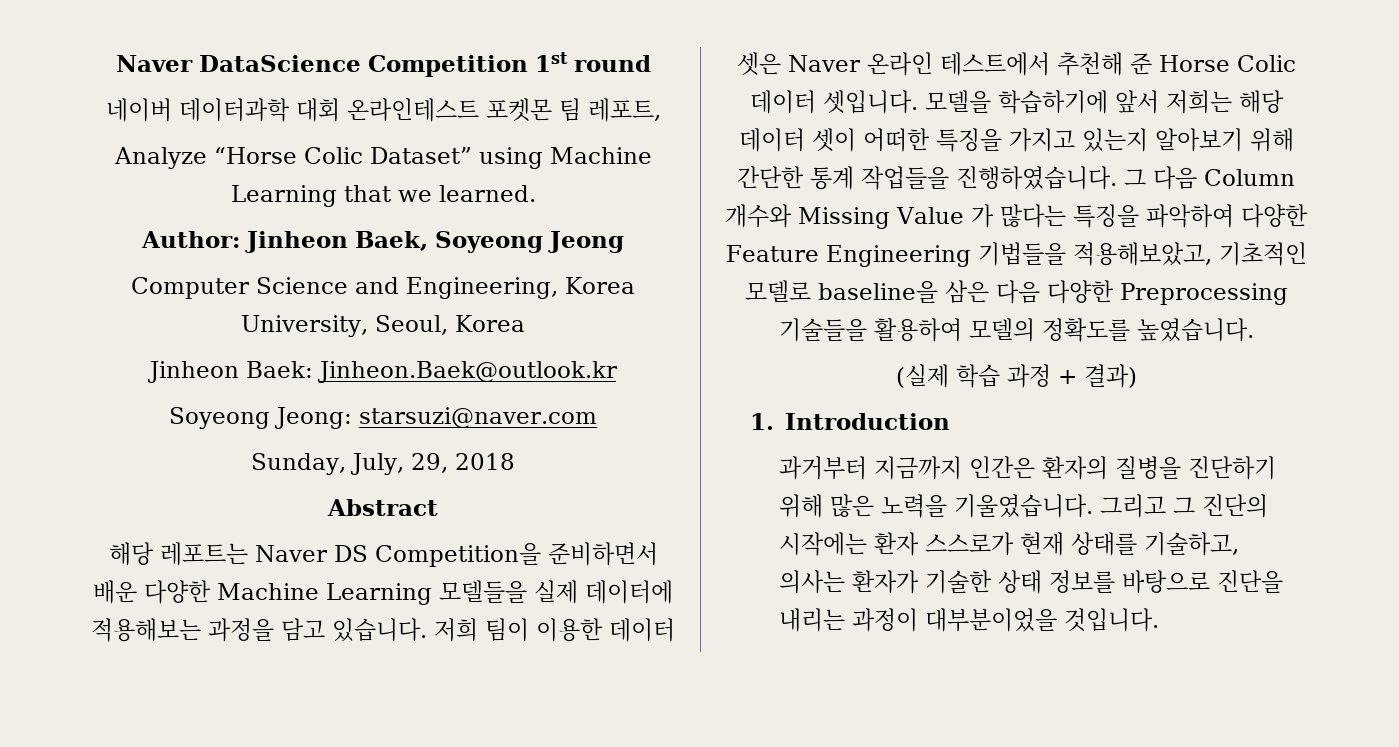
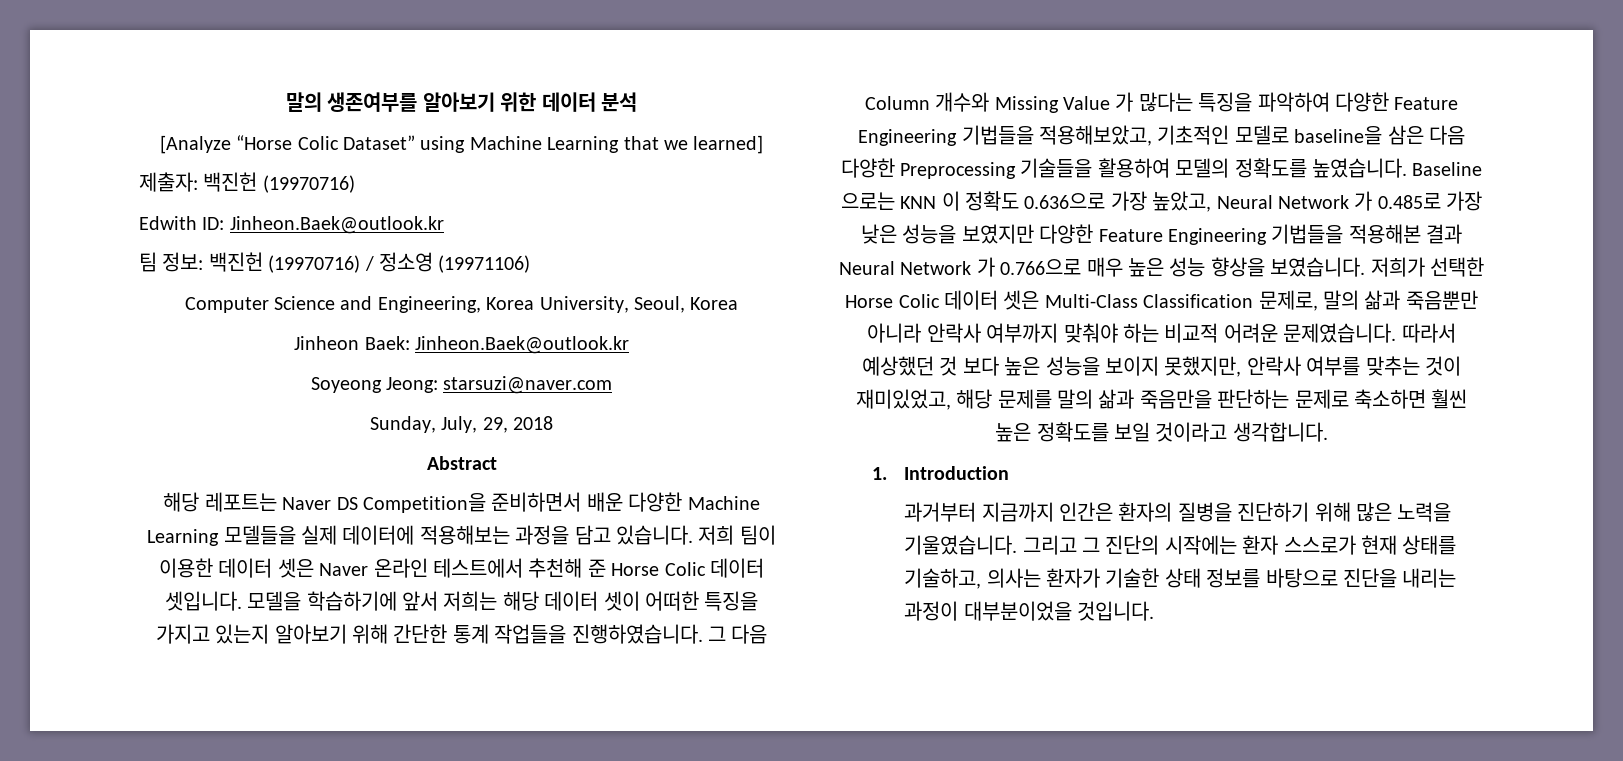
- Naver DataScience Competition 1st round
- 네이버 데이터과학 대회 온라인테스트 포켓몬 팀 레포트,
- Analyze “Horse Colic Dataset” using Machine Learning that we learned.
- Author: Jinheon Baek, Soyeong Jeong
+ 말의 생존여부를 알아보기 위한 데이터 분석
+ [Analyze “Horse Colic Dataset” using Machine Learning that we learned]
+ 제출자: 백진헌 (19970716)
+ Edwith ID: Jinheon.Baek@outlook.kr
+ 팀 정보: 백진헌 (19970716) / 정소영 (19971106)
- 그 다음 Column 개수와 Missing Value 가 많다는 특징을 파악하여 다양한 Feature Engineering 기법들을 적용해보았고, 기초적인 모델로 baseline을 삼은 다음 다양한 Preprocessing 기술들을 활용하여 모델의 정확도를 높였습니다.
- (실제 학습 과정 + 결과)
+ 그 다음 Column 개수와 Missing Value 가 많다는 특징을 파악하여 다양한 Feature Engineering 기법들을 적용해보았고, 기초적인 모델로 baseline을 삼은 다음 다양한 Preprocessing 기술들을 활용하여 모델의 정확도를 높였습니다. Baseline 으로는 KNN 이 정확도 0.636으로 가장 높았고, Neural Network 가 0.485로 가장 낮은 성능을 보였지만 다양한 Feature Engineering 기법들을 적용해본 결과 Neural Network 가 0.766으로 매우 높은 성능 향상을 보였습니다. 저희가 선택한 Horse Colic 데이터 셋은 Multi-Class Classification 문제로, 말의 삶과 죽음뿐만 아니라 안락사 여부까지 맞춰야 하는 비교적 어려운 문제였습니다. 따라서 예상했던 것 보다 높은 성능을 보이지 못했지만, 안락사 여부를 맞추는 것이 재미있었고, 해당 문제를 말의 삶과 죽음만을 판단하는 문제로 축소하면 훨씬 높은 정확도를 보일 것이라고 생각합니다.

